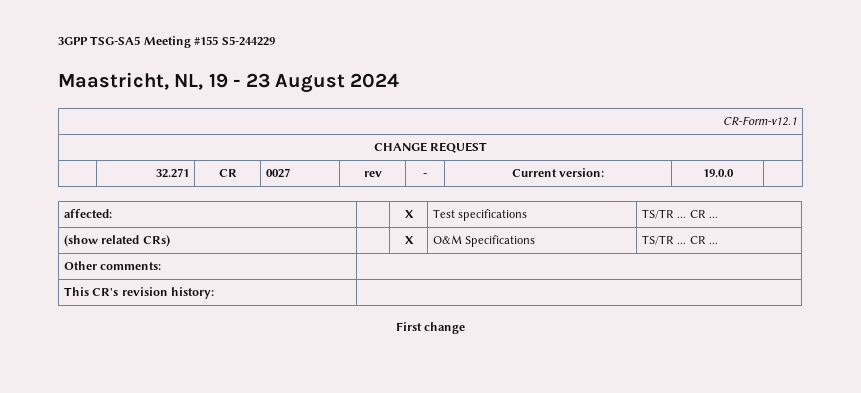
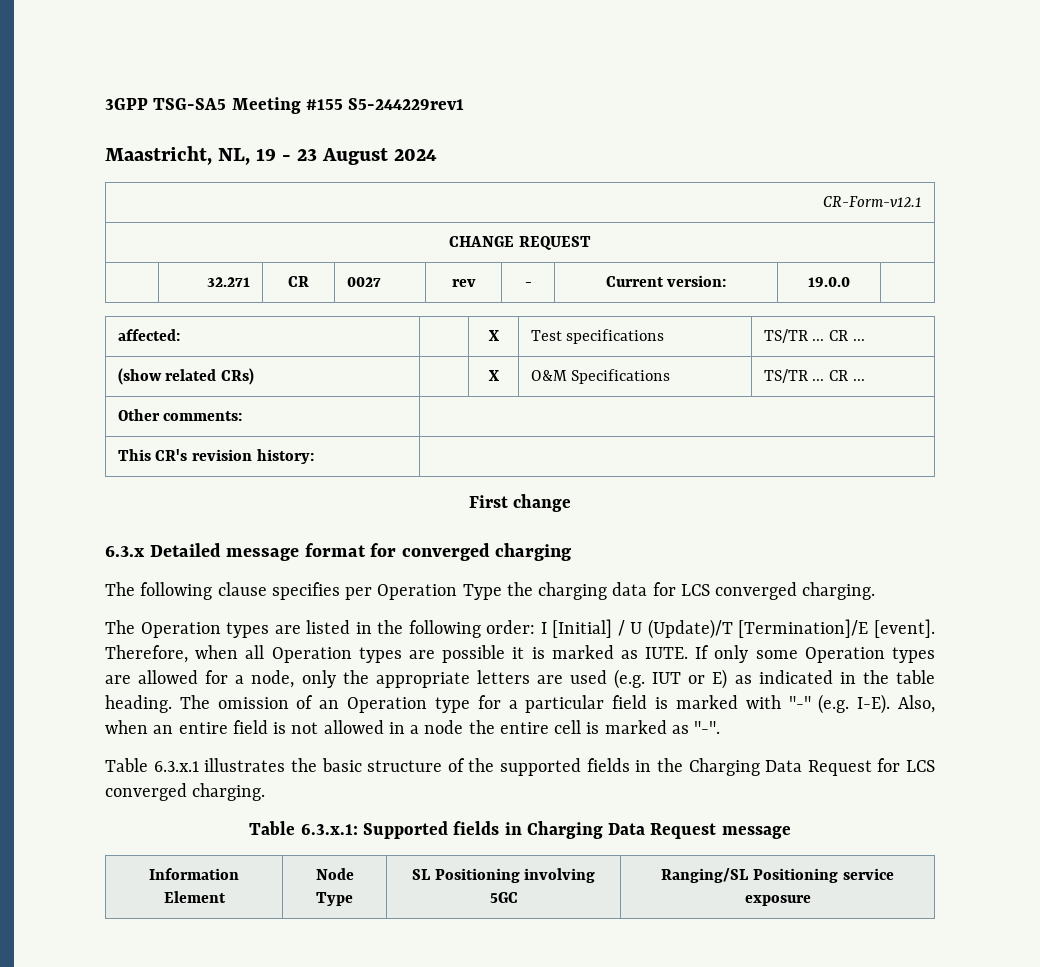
- 3GPP TSG-SA5 Meeting #155 S5-244229
+ 3GPP TSG-SA5 Meeting #155 S5-244229rev1
+ 6.3.x Detailed message format for converged charging
+ The following clause specifies per Operation Type the charging data for LCS converged charging.
+ The Operation types are listed in the following order: I [Initial] / U (Update)/T [Termination]/E [event]. Therefore, when all Operation types are possible it is marked as IUTE. If only some Operation types are allowed for a node, only the appropriate letters are used (e.g. IUT or E) as indicated in the table heading. The omission of an Operation type for a particular field is marked with "-" (e.g. I-E). Also, when an entire field is not allowed in a node the entire cell is marked as "-".
+ Table 6.3.x.1 illustrates the basic structure of the supported fields in the Charging Data Request for LCS converged charging.
+ Table 6.3.x.1: Supported fields in Charging Data Request message
+ Information Element | Node Type | SL Positioning involving 5GC | Ranging/SL Positioning service exposure

